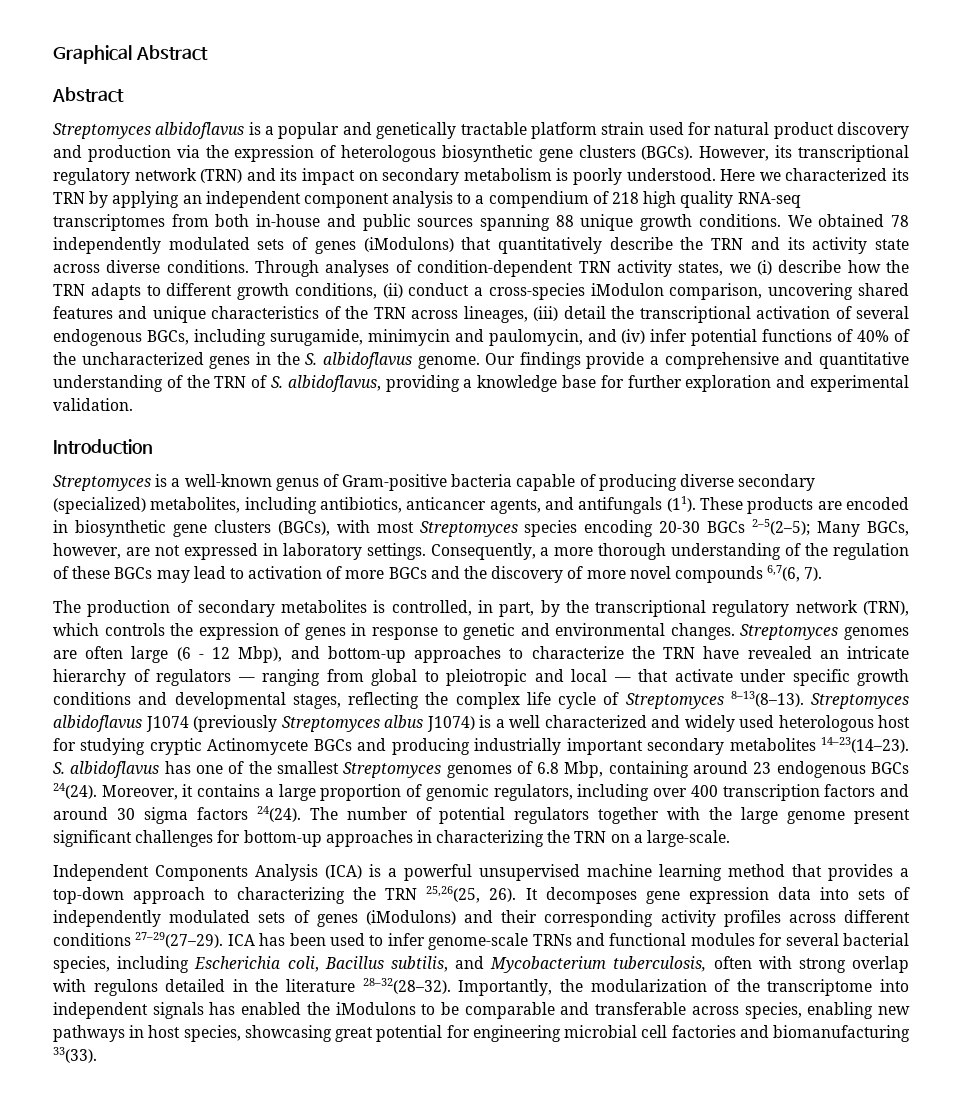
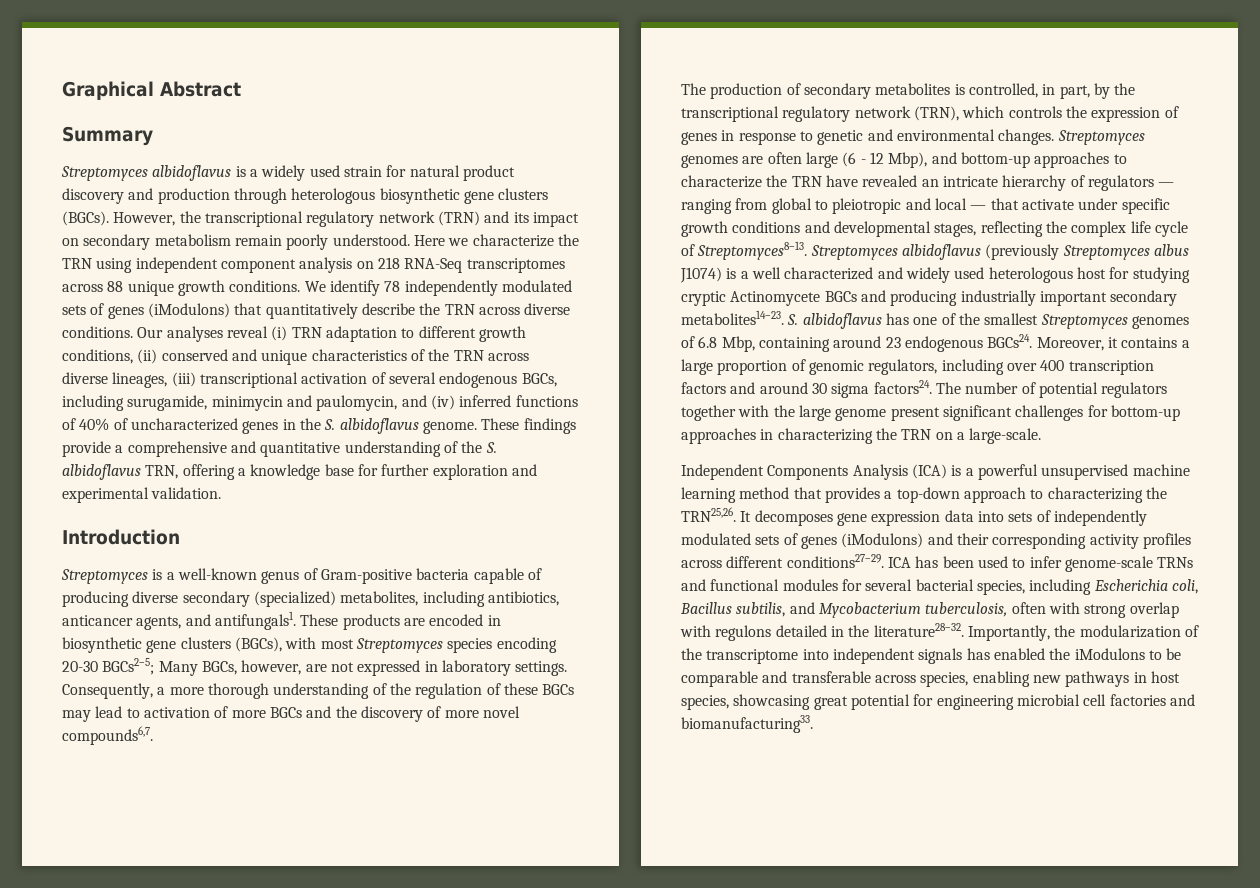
  Graphical Abstract
- Abstract
+ Summary
- Streptomyces albidoflavus is a popular and genetically tractable platform strain used for natural product discovery and production via the expression of heterologous biosynthetic gene clusters (BGCs).
+ Streptomyces albidoflavus is a widely used strain for natural product discovery and production through heterologous biosynthetic gene clusters (BGCs).
- However, its transcriptional regulatory network (TRN) and its impact on secondary metabolism is poorly understood.
+ However, the transcriptional regulatory network (TRN) and its impact on secondary metabolism remain poorly understood.
- Here we characterized its TRN by applying an independent component analysis to a compendium of 218 high quality RNA-seq transcriptomes from both in-house and public sources spanning 88 unique growth conditions.
+ Here we characterize the TRN using independent component analysis on 218 RNA-Seq transcriptomes across 88 unique growth conditions.
- We obtained 78 independently modulated sets of genes (iModulons) that quantitatively describe the TRN and its activity state across diverse conditions. Through analyses of condition-dependent TRN activity states, we (i) describe how the TRN adapts to different growth conditions, (ii) conduct a cross-species iModulon comparison, uncovering shared features and unique characteristics of the TRN across lineages, (iii) detail the transcriptional activation of several endogenous BGCs, including surugamide, minimycin and paulomycin, and (iv) infer potential functions of 40% of the uncharacterized genes in the S. albidoflavus genome.
+ We identify 78 independently modulated sets of genes (iModulons) that quantitatively describe the TRN across diverse conditions. Our analyses reveal (i) TRN adaptation to different growth conditions, (ii) conserved and unique characteristics of the TRN across diverse lineages, (iii) transcriptional activation of several endogenous BGCs, including surugamide, minimycin and paulomycin, and (iv) inferred functions of 40% of uncharacterized genes in the S. albidoflavus genome.
- Our findings provide a comprehensive and quantitative understanding of the TRN of S. albidoflavus, providing a knowledge base for further exploration and experimental validation.
+ These findings provide a comprehensive and quantitative understanding of the S. albidoflavus TRN, offering a knowledge base for further exploration and experimental validation.
- Streptomyces is a well-known genus of Gram-positive bacteria capable of producing diverse secondary (specialized) metabolites, including antibiotics, anticancer agents, and antifungals (11).
+ Streptomyces is a well-known genus of Gram-positive bacteria capable of producing diverse secondary (specialized) metabolites, including antibiotics, anticancer agents, and antifungals1.
- These products are encoded in biosynthetic gene clusters (BGCs), with most Streptomyces species encoding 20-30 BGCs 2–5(2–5); Many BGCs, however, are not expressed in laboratory settings.
+ These products are encoded in biosynthetic gene clusters (BGCs), with most Streptomyces species encoding 20-30 BGCs2–5; Many BGCs, however, are not expressed in laboratory settings.
- Consequently, a more thorough understanding of the regulation of these BGCs may lead to activation of more BGCs and the discovery of more novel compounds 6,7(6, 7).
+ Consequently, a more thorough understanding of the regulation of these BGCs may lead to activation of more BGCs and the discovery of more novel compounds6,7.
- Streptomyces genomes are often large (6 - 12 Mbp), and bottom-up approaches to characterize the TRN have revealed an intricate hierarchy of regulators — ranging from global to pleiotropic and local — that activate under specific growth conditions and developmental stages, reflecting the complex life cycle of Streptomyces 8–13(8–13). Streptomyces albidoflavus J1074 (previously Streptomyces albus J1074) is a well characterized and widely used heterologous host for studying cryptic Actinomycete BGCs and producing industrially important secondary metabolites 14–23(14–23).
+ Streptomyces genomes are often large (6 - 12 Mbp), and bottom-up approaches to characterize the TRN have revealed an intricate hierarchy of regulators — ranging from global to pleiotropic and local — that activate under specific growth conditions and developmental stages, reflecting the complex life cycle of Streptomyces8–13. Streptomyces albidoflavus (previously Streptomyces albus J1074) is a well characterized and widely used heterologous host for studying cryptic Actinomycete BGCs and producing industrially important secondary metabolites14–23.
- S. albidoflavus has one of the smallest Streptomyces genomes of 6.8 Mbp, containing around 23 endogenous BGCs 24(24).
+ S. albidoflavus has one of the smallest Streptomyces genomes of 6.8 Mbp, containing around 23 endogenous BGCs24.
- Moreover, it contains a large proportion of genomic regulators, including over 400 transcription factors and around 30 sigma factors 24(24).
+ Moreover, it contains a large proportion of genomic regulators, including over 400 transcription factors and around 30 sigma factors24.
- Independent Components Analysis (ICA) is a powerful unsupervised machine learning method that provides a top-down approach to characterizing the TRN 25,26(25, 26).
+ Independent Components Analysis (ICA) is a powerful unsupervised machine learning method that provides a top-down approach to characterizing the TRN25,26.
- It decomposes gene expression data into sets of independently modulated sets of genes (iModulons) and their corresponding activity profiles across different conditions 27–29(27–29).
+ It decomposes gene expression data into sets of independently modulated sets of genes (iModulons) and their corresponding activity profiles across different conditions27–29.
- ICA has been used to infer genome-scale TRNs and functional modules for several bacterial species, including Escherichia coli, Bacillus subtilis, and Mycobacterium tuberculosis, often with strong overlap with regulons detailed in the literature 28–32(28–32).
+ ICA has been used to infer genome-scale TRNs and functional modules for several bacterial species, including Escherichia coli, Bacillus subtilis, and Mycobacterium tuberculosis, often with strong overlap with regulons detailed in the literature28–32.
- Importantly, the modularization of the transcriptome into independent signals has enabled the iModulons to be comparable and transferable across species, enabling new pathways in host species, showcasing great potential for engineering microbial cell factories and biomanufacturing 33(33).
+ Importantly, the modularization of the transcriptome into independent signals has enabled the iModulons to be comparable and transferable across species, enabling new pathways in host species, showcasing great potential for engineering microbial cell factories and biomanufacturing33.

